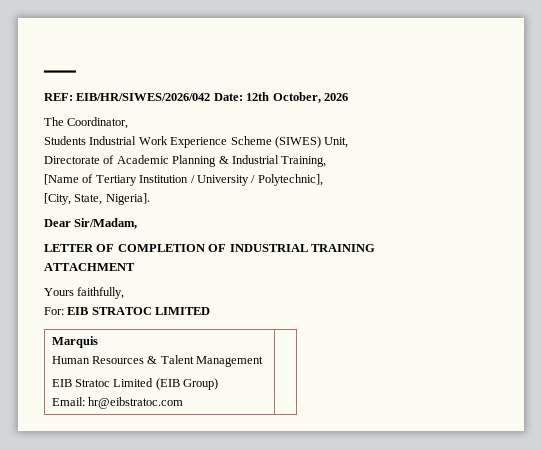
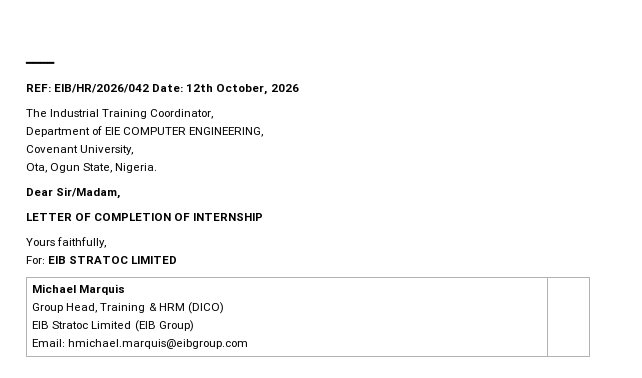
- REF: EIB/HR/SIWES/2026/042 Date: 12th October, 2026
+ REF: EIB/HR/2026/042 Date: 12th October, 2026
- The Coordinator,
+ The Industrial Training Coordinator,
- Students Industrial Work Experience Scheme (SIWES) Unit,
- Directorate of Academic Planning & Industrial Training,
- [Name of Tertiary Institution / University / Polytechnic],
- [City, State, Nigeria].
+ Department of EIE COMPUTER ENGINEERING,
+ Covenant University,
+ Ota, Ogun State, Nigeria.
- LETTER OF COMPLETION OF INDUSTRIAL TRAINING ATTACHMENT
+ LETTER OF COMPLETION OF INTERNSHIP
- Marquis
- Human Resources & Talent Management
+ Michael Marquis
+ Group Head, Training & HRM (DICO)
  EIB Stratoc Limited (EIB Group)
- Email: hr@eibstratoc.com |
+ Email: hmichael.marquis@eibgroup.com |

